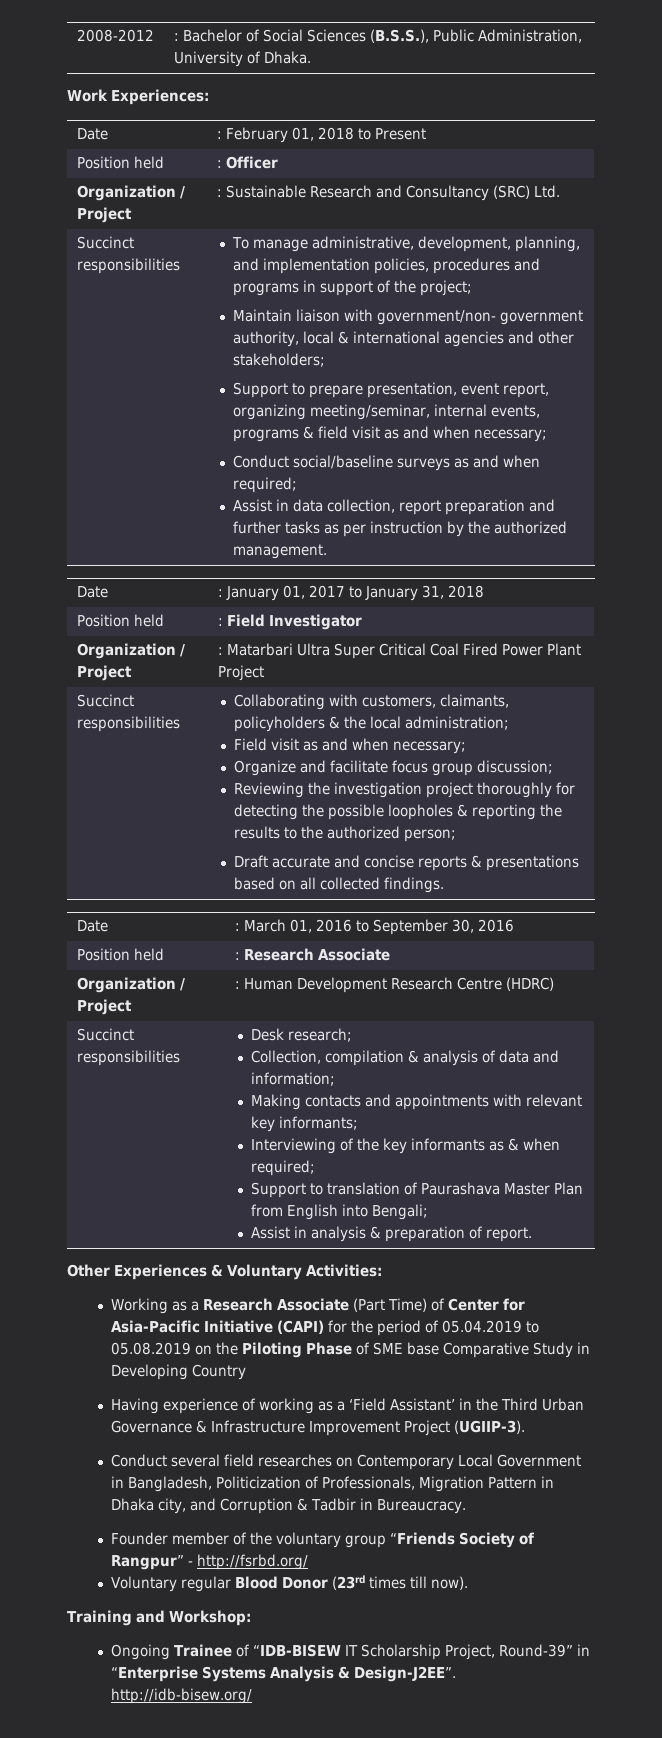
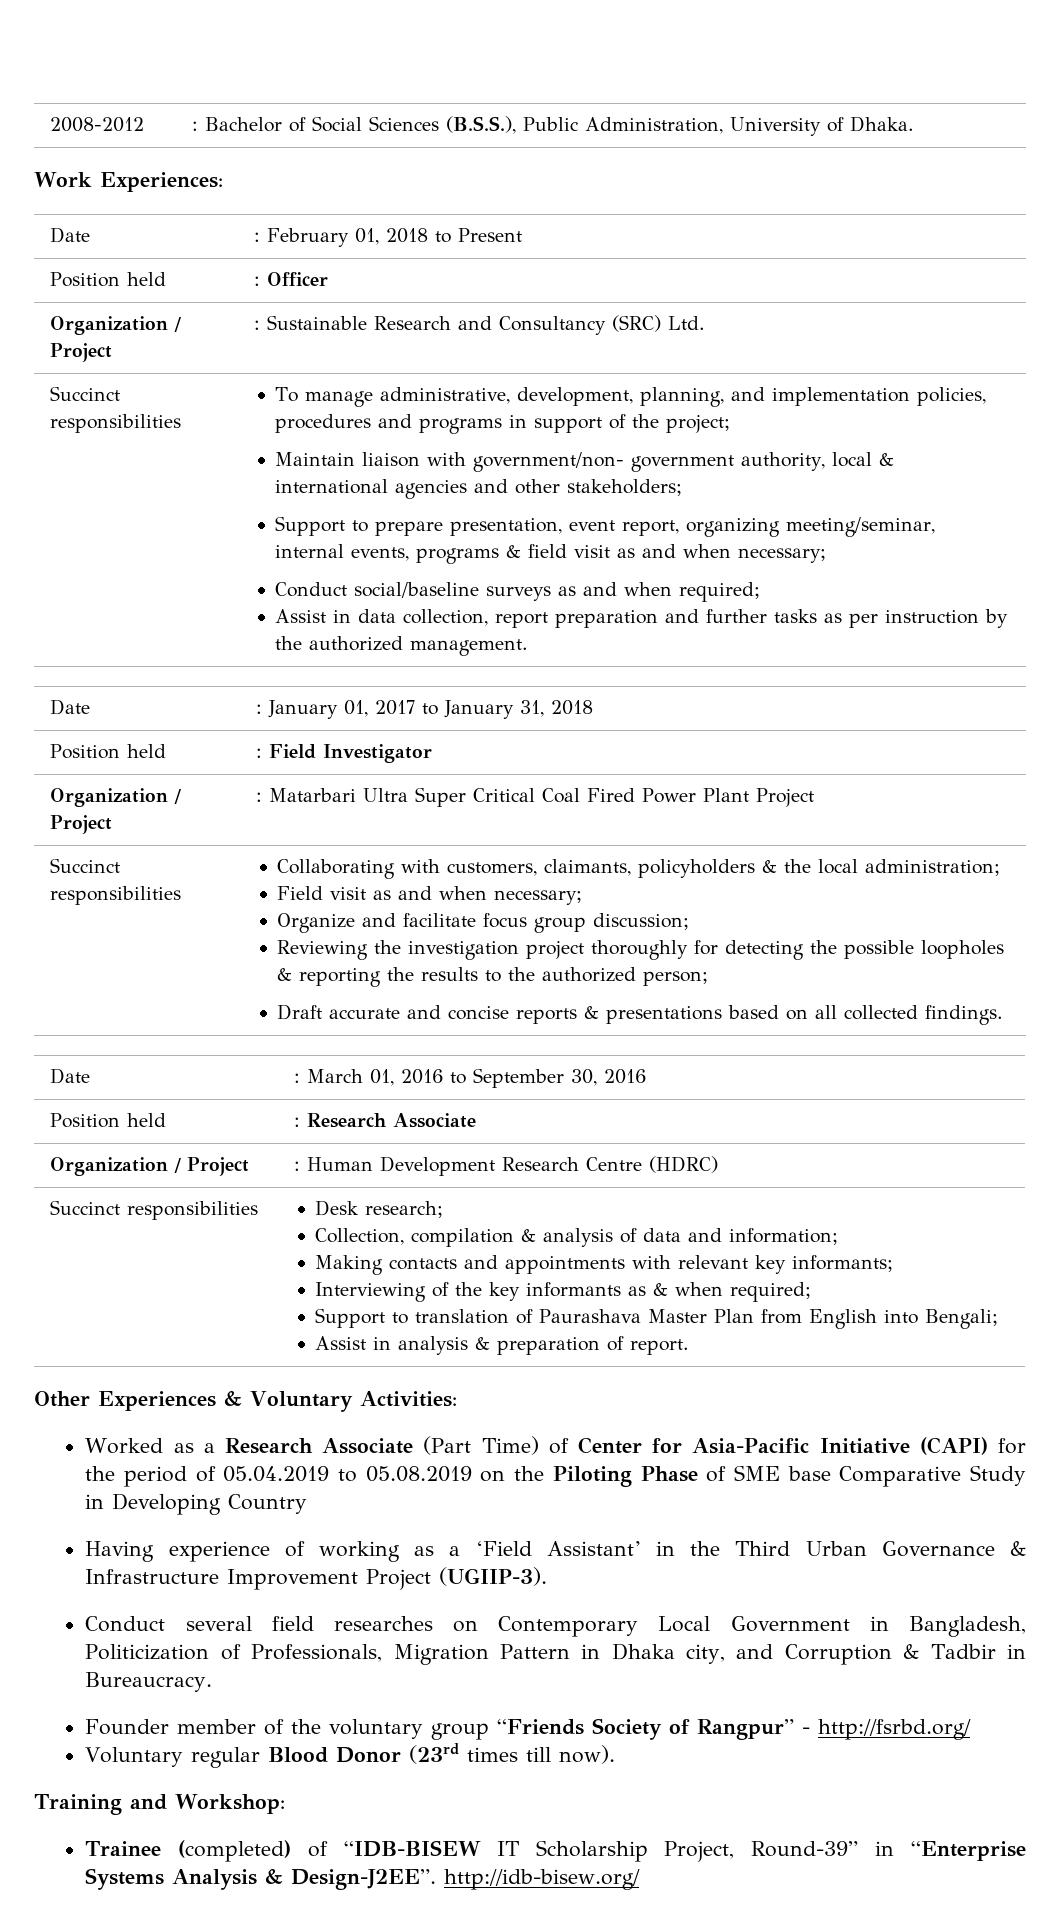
- Working as a Research Associate (Part Time) of Center for Asia-Pacific Initiative (CAPI) for the period of 05.04.2019 to 05.08.2019 on the Piloting Phase of SME base Comparative Study in Developing Country
+ Worked as a Research Associate (Part Time) of Center for Asia-Pacific Initiative (CAPI) for the period of 05.04.2019 to 05.08.2019 on the Piloting Phase of SME base Comparative Study in Developing Country
- Ongoing Trainee of “IDB-BISEW IT Scholarship Project, Round-39” in “Enterprise Systems Analysis & Design-J2EE”. http://idb-bisew.org/
+ Trainee (completed) of “IDB-BISEW IT Scholarship Project, Round-39” in “Enterprise Systems Analysis & Design-J2EE”. http://idb-bisew.org/

